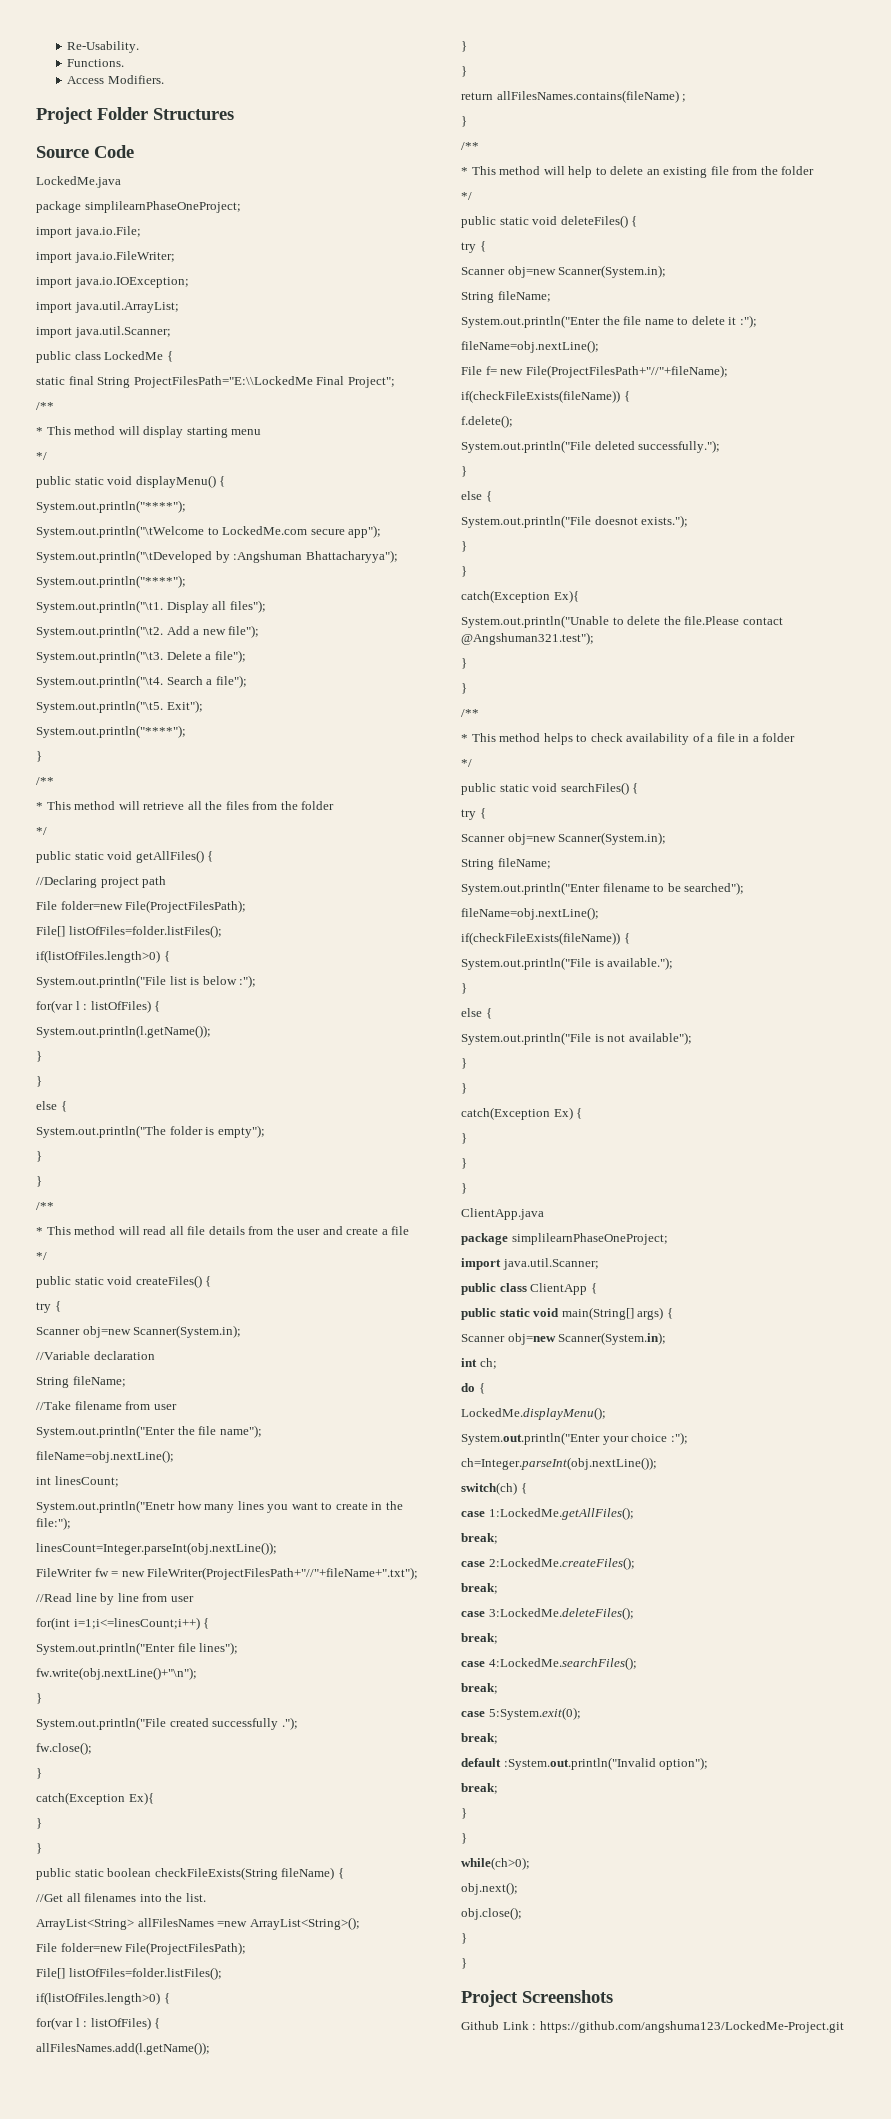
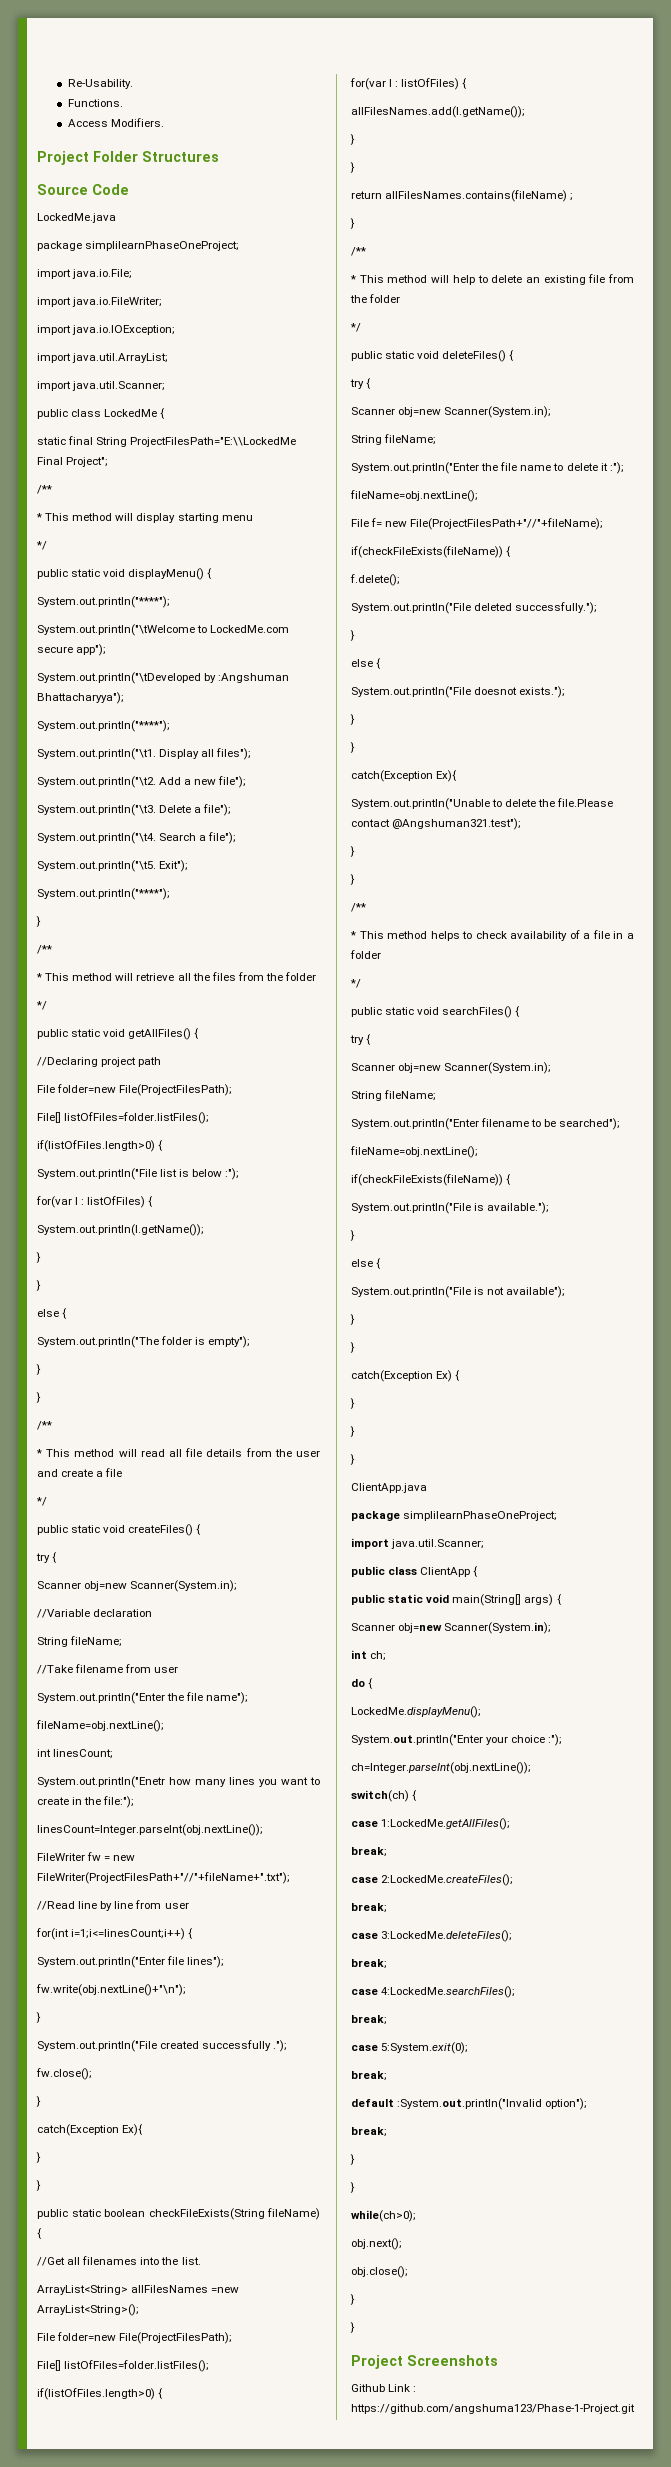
- Github Link : https://github.com/angshuma123/LockedMe-Project.git
+ Github Link : https://github.com/angshuma123/Phase-1-Project.git

